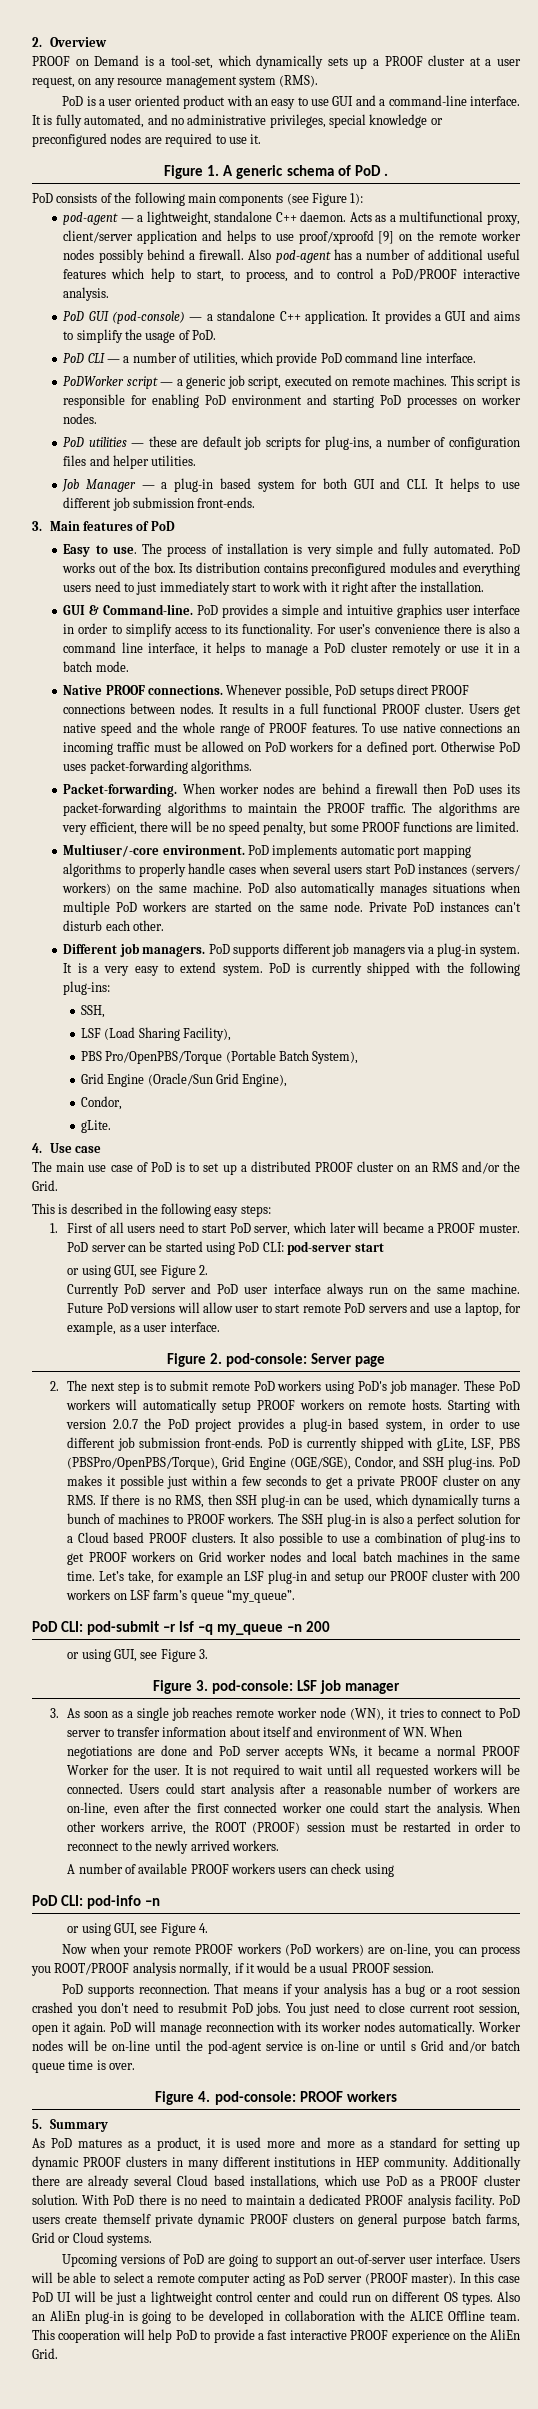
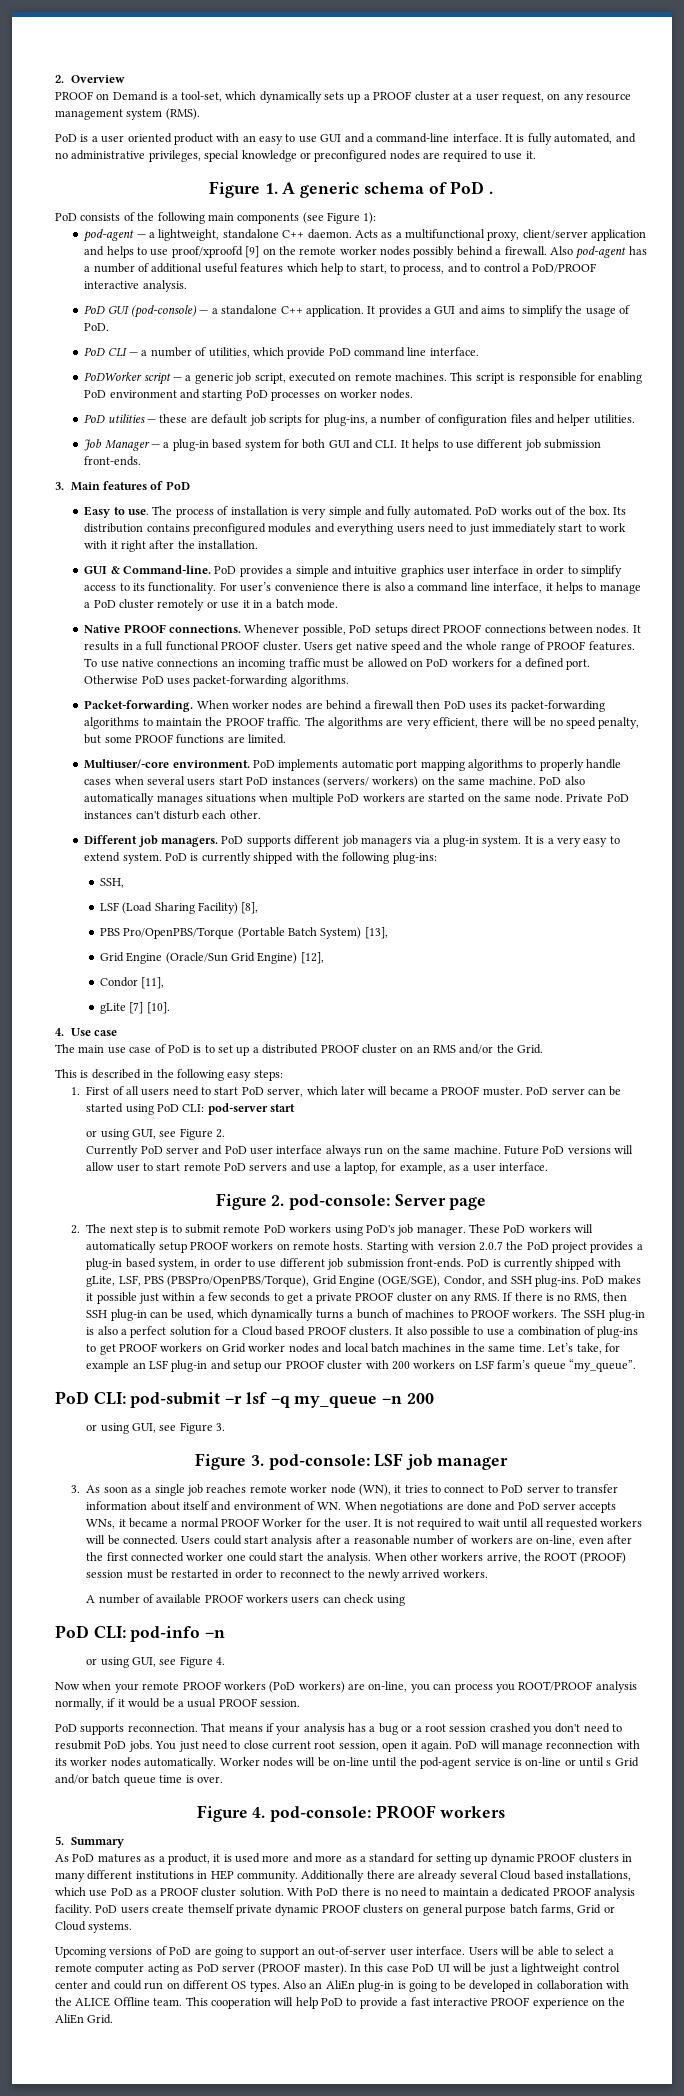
- LSF (Load Sharing Facility),
+ LSF (Load Sharing Facility) [8],
- PBS Pro/OpenPBS/Torque (Portable Batch System),
+ PBS Pro/OpenPBS/Torque (Portable Batch System) [13],
- Grid Engine (Oracle/Sun Grid Engine),
- Condor,
- gLite.
+ Grid Engine (Oracle/Sun Grid Engine) [12],
+ Condor [11],
+ gLite [7] [10].

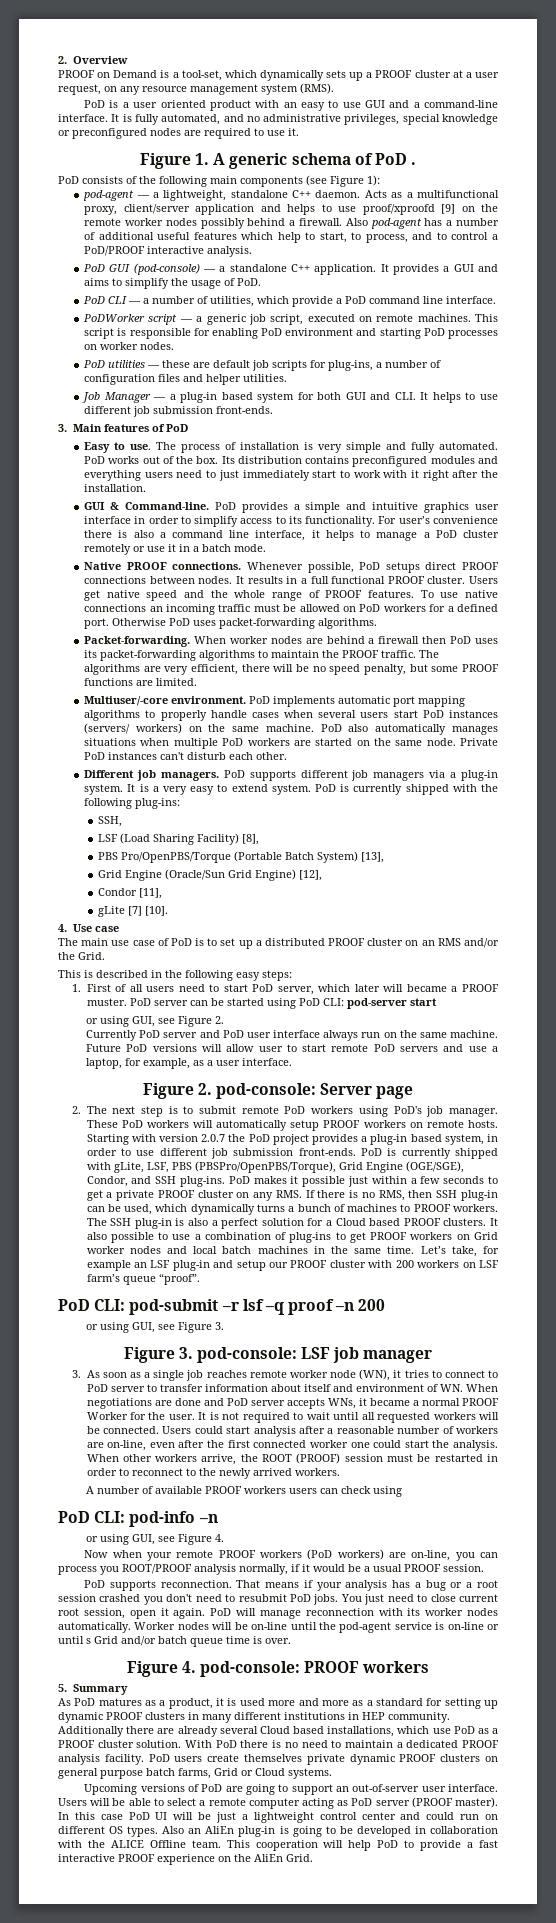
- PoD CLI — a number of utilities, which provide PoD command line interface.
+ PoD CLI — a number of utilities, which provide a PoD command line interface.
- Let’s take, for example an LSF plug-in and setup our PROOF cluster with 200 workers on LSF farm’s queue “my_queue”.
+ Let’s take, for example an LSF plug-in and setup our PROOF cluster with 200 workers on LSF farm’s queue “proof”.
- PoD CLI: pod-submit –r lsf –q my_queue –n 200
+ PoD CLI: pod-submit –r lsf –q proof –n 200
- PoD users create themself private dynamic PROOF clusters on general purpose batch farms, Grid or Cloud systems.
+ PoD users create themselves private dynamic PROOF clusters on general purpose batch farms, Grid or Cloud systems.

